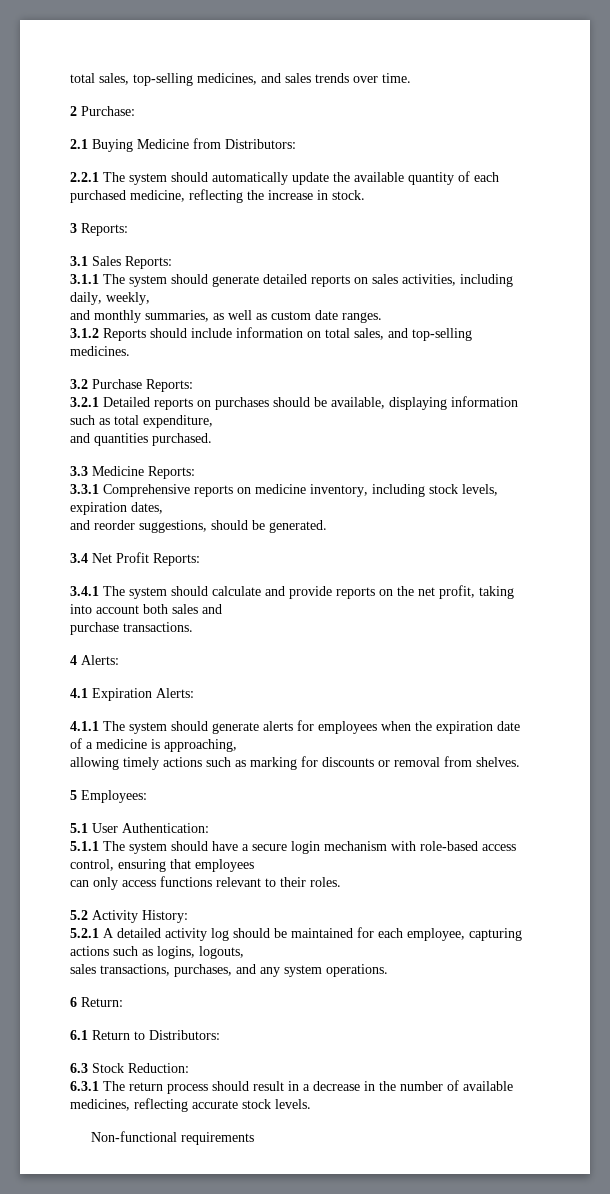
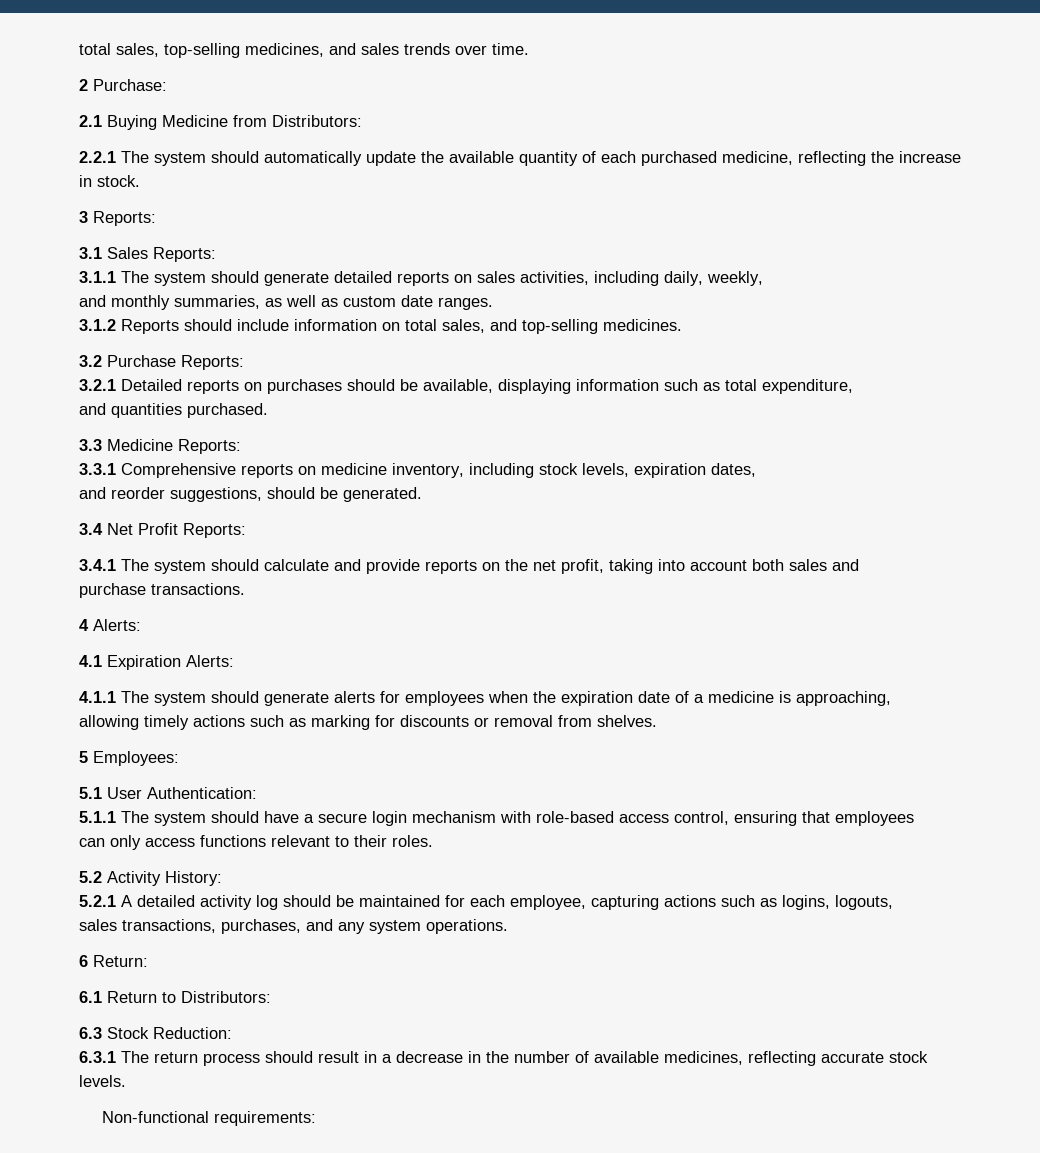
- Non-functional requirements
+ Non-functional requirements:

